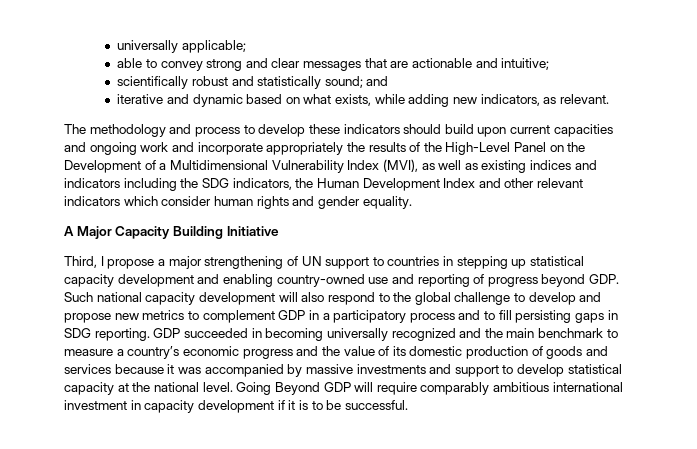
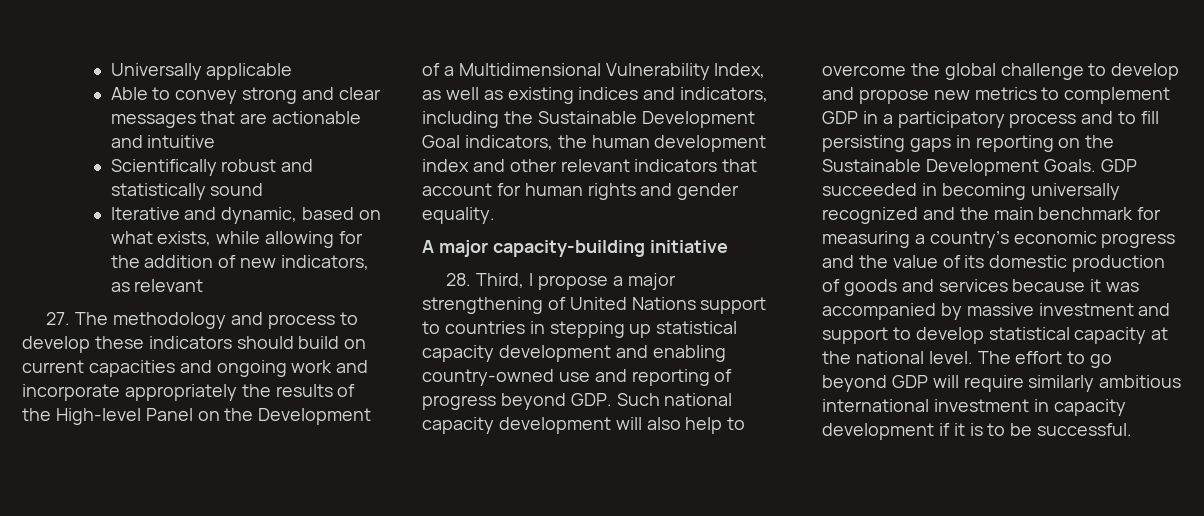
- universally applicable;
- able to convey strong and clear messages that are actionable and intuitive;
- scientifically robust and statistically sound; and
- iterative and dynamic based on what exists, while adding new indicators, as relevant.
- The methodology and process to develop these indicators should build upon current capacities and ongoing work and incorporate appropriately the results of the High-Level Panel on the Development of a Multidimensional Vulnerability Index (MVI), as well as existing indices and indicators including the SDG indicators, the Human Development Index and other relevant indicators which consider human rights and gender equality.
+ Universally applicable
+ Able to convey strong and clear messages that are actionable and intuitive
+ Scientifically robust and statistically sound
+ Iterative and dynamic, based on what exists, while allowing for the addition of new indicators, as relevant
+ 27. The methodology and process to develop these indicators should build on current capacities and ongoing work and incorporate appropriately the results of the High-level Panel on the Development of a Multidimensional Vulnerability Index, as well as existing indices and indicators, including the Sustainable Development Goal indicators, the human development index and other relevant indicators that account for human rights and gender equality.
- A Major Capacity Building Initiative
- Third, I propose a major strengthening of UN support to countries in stepping up statistical capacity development and enabling country-owned use and reporting of progress beyond GDP. Such national capacity development will also respond to the global challenge to develop and propose new metrics to complement GDP in a participatory process and to fill persisting gaps in SDG reporting.
+ A major capacity-building initiative
+ 28. Third, I propose a major strengthening of United Nations support to countries in stepping up statistical capacity development and enabling country-owned use and reporting of progress beyond GDP. Such national capacity development will also help to overcome the global challenge to develop and propose new metrics to complement GDP in a participatory process and to fill persisting gaps in reporting on the Sustainable Development Goals.
- GDP succeeded in becoming universally recognized and the main benchmark to measure a country’s economic progress and the value of its domestic production of goods and services because it was accompanied by massive investments and support to develop statistical capacity at the national level.
+ GDP succeeded in becoming universally recognized and the main benchmark for measuring a country’s economic progress and the value of its domestic production of goods and services because it was accompanied by massive investment and support to develop statistical capacity at the national level.
- Going Beyond GDP will require comparably ambitious international investment in capacity development if it is to be successful.
+ The effort to go beyond GDP will require similarly ambitious international investment in capacity development if it is to be successful.

